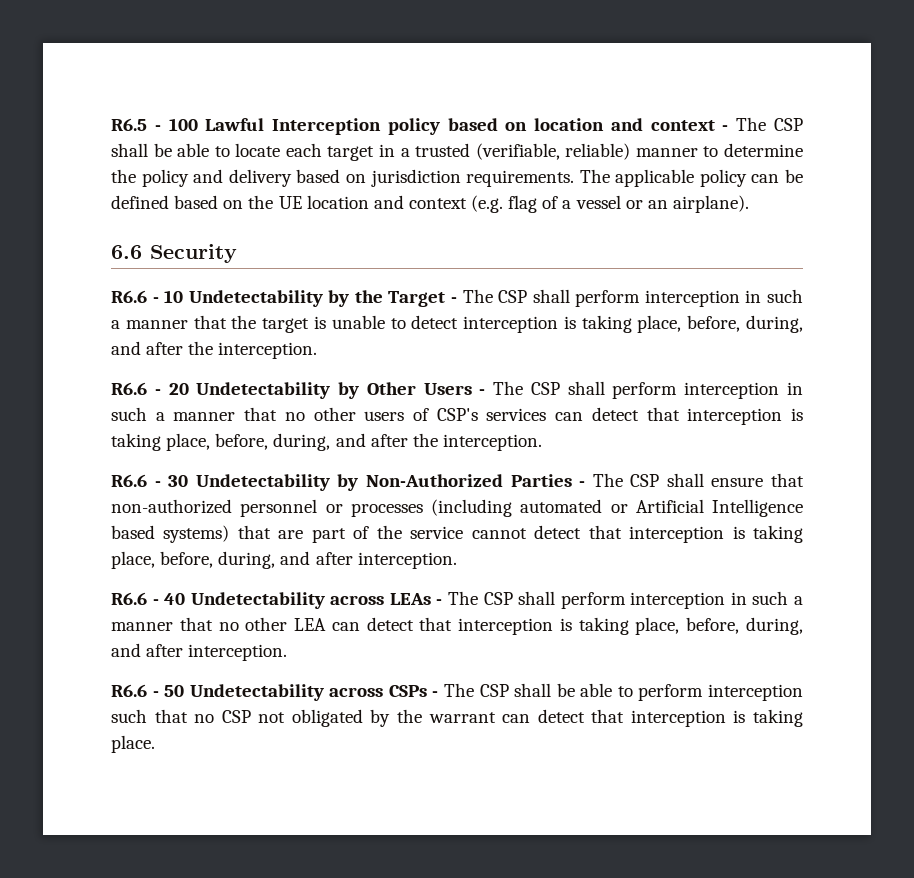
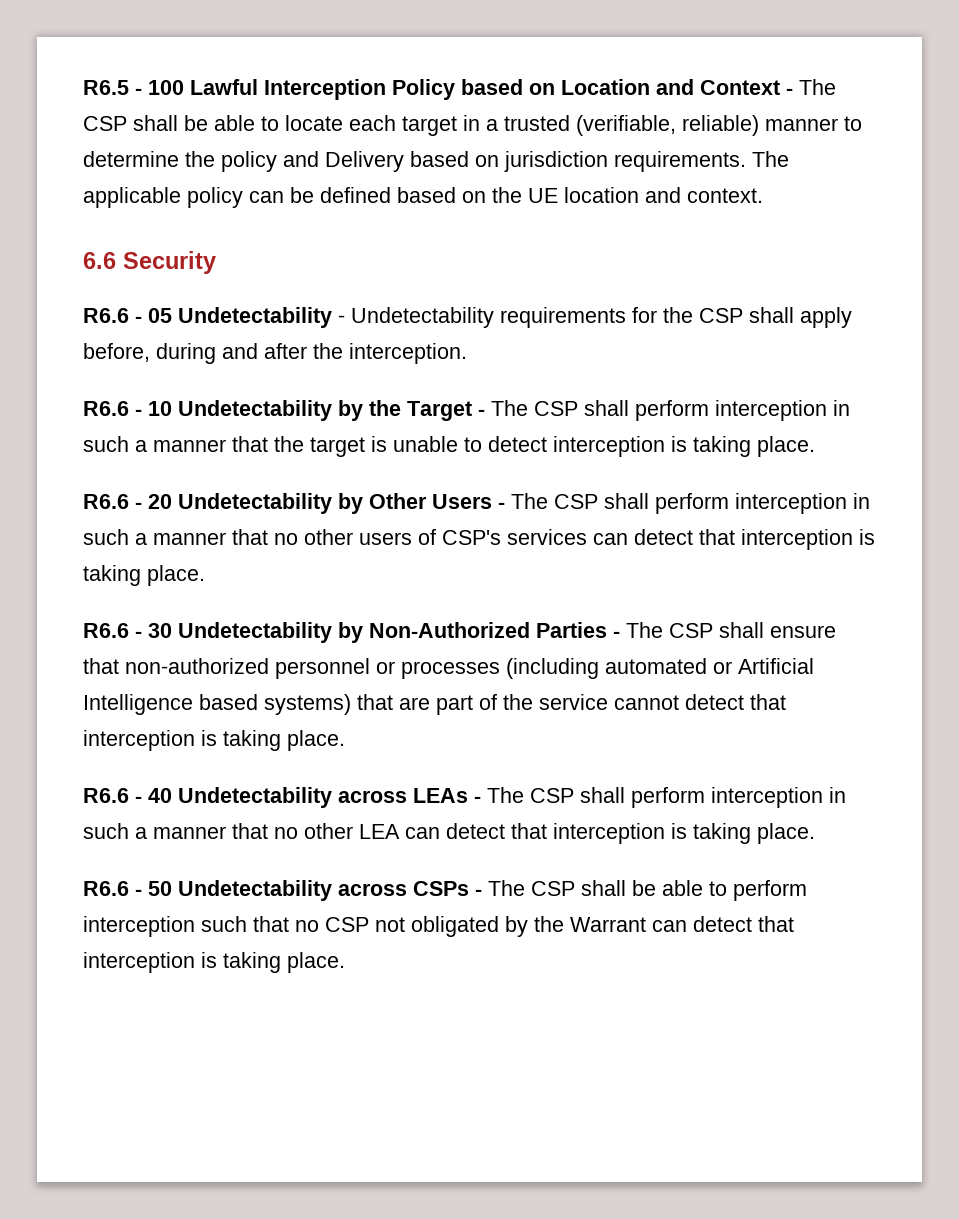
- R6.5 - 100 Lawful Interception policy based on location and context - The CSP shall be able to locate each target in a trusted (verifiable, reliable) manner to determine the policy and delivery based on jurisdiction requirements.
+ R6.5 - 100 Lawful Interception Policy based on Location and Context - The CSP shall be able to locate each target in a trusted (verifiable, reliable) manner to determine the policy and Delivery based on jurisdiction requirements.
- The applicable policy can be defined based on the UE location and context (e.g. flag of a vessel or an airplane).
+ The applicable policy can be defined based on the UE location and context.
  6.6 Security
+ R6.6 - 05 Undetectability - Undetectability requirements for the CSP shall apply before, during and after the interception.
- R6.6 - 10 Undetectability by the Target - The CSP shall perform interception in such a manner that the target is unable to detect interception is taking place, before, during, and after the interception.
+ R6.6 - 10 Undetectability by the Target - The CSP shall perform interception in such a manner that the target is unable to detect interception is taking place.
- R6.6 - 20 Undetectability by Other Users - The CSP shall perform interception in such a manner that no other users of CSP's services can detect that interception is taking place, before, during, and after the interception.
+ R6.6 - 20 Undetectability by Other Users - The CSP shall perform interception in such a manner that no other users of CSP's services can detect that interception is taking place.
- R6.6 - 30 Undetectability by Non-Authorized Parties - The CSP shall ensure that non-authorized personnel or processes (including automated or Artificial Intelligence based systems) that are part of the service cannot detect that interception is taking place, before, during, and after interception.
+ R6.6 - 30 Undetectability by Non-Authorized Parties - The CSP shall ensure that non-authorized personnel or processes (including automated or Artificial Intelligence based systems) that are part of the service cannot detect that interception is taking place.
- R6.6 - 40 Undetectability across LEAs - The CSP shall perform interception in such a manner that no other LEA can detect that interception is taking place, before, during, and after interception.
+ R6.6 - 40 Undetectability across LEAs - The CSP shall perform interception in such a manner that no other LEA can detect that interception is taking place.
- R6.6 - 50 Undetectability across CSPs - The CSP shall be able to perform interception such that no CSP not obligated by the warrant can detect that interception is taking place.
+ R6.6 - 50 Undetectability across CSPs - The CSP shall be able to perform interception such that no CSP not obligated by the Warrant can detect that interception is taking place.

